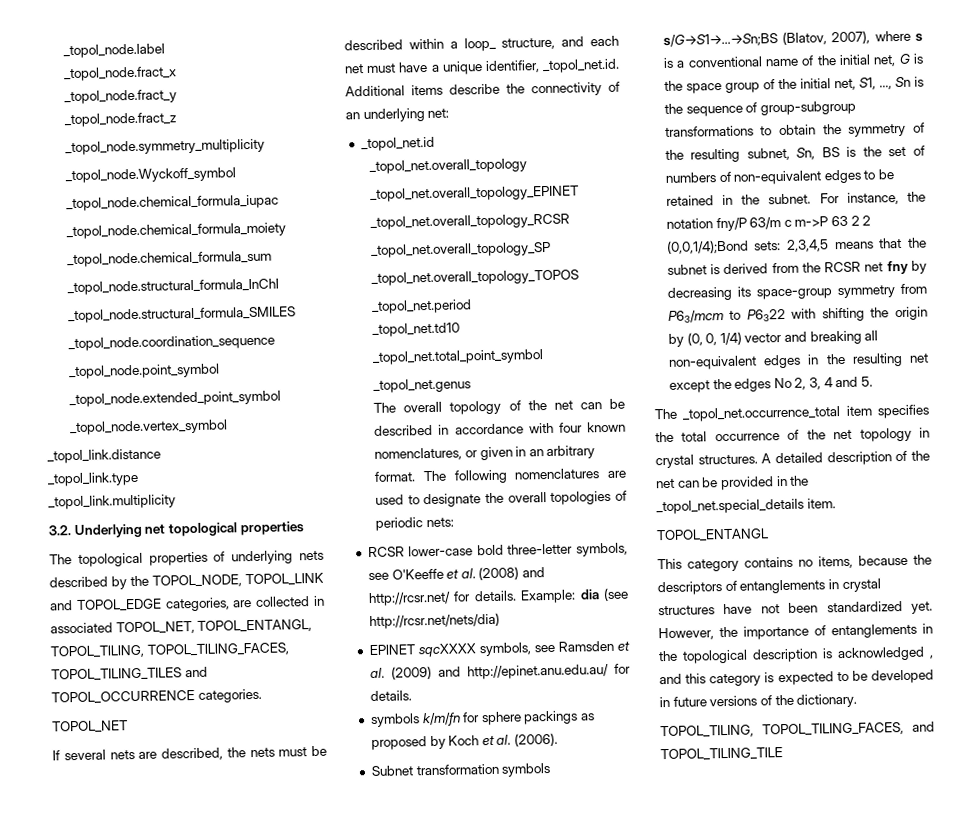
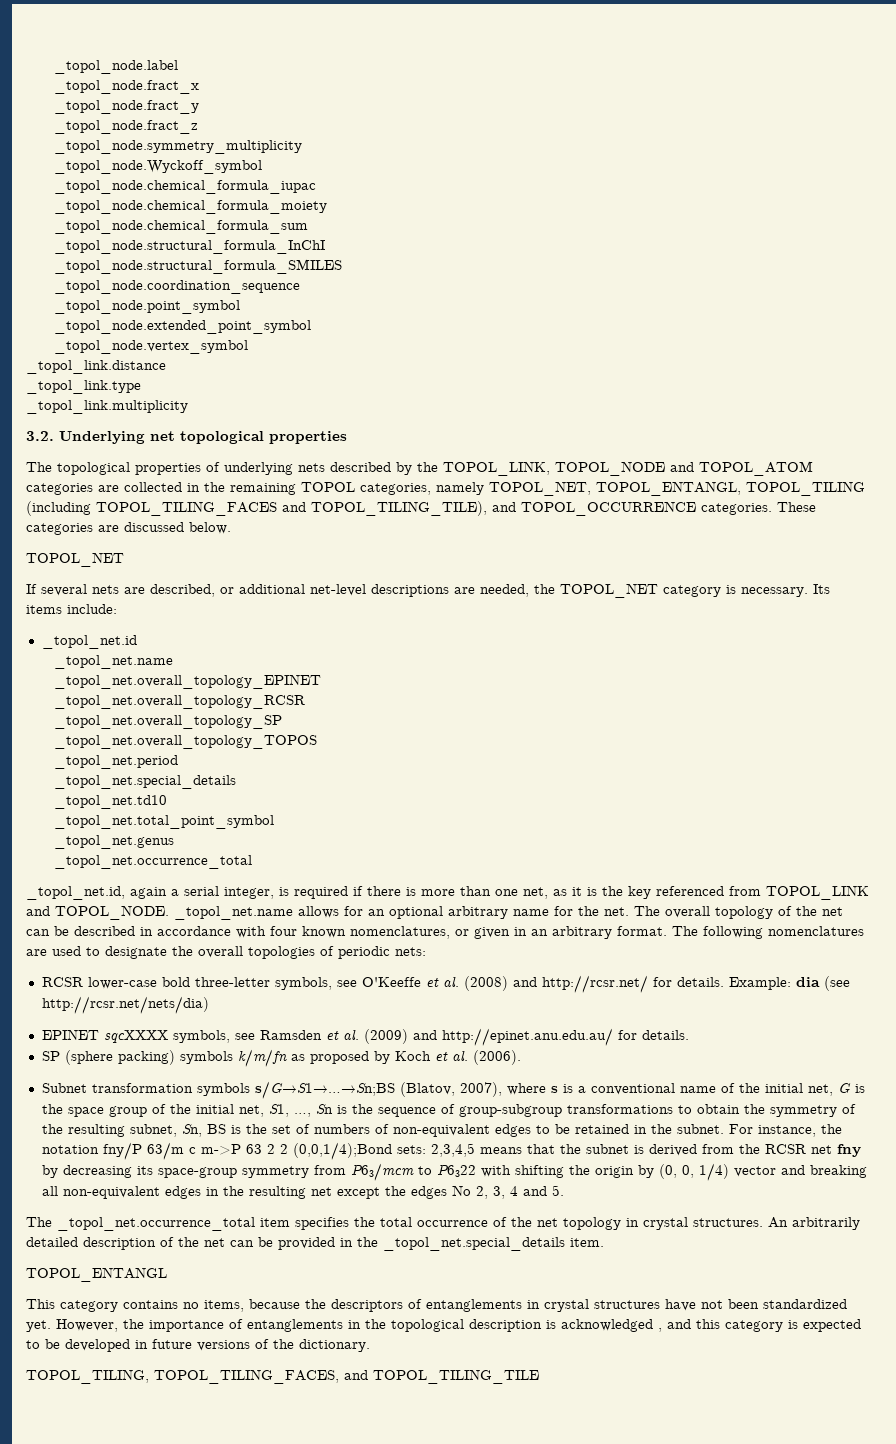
- The topological properties of underlying nets described by the TOPOL_NODE, TOPOL_LINK and TOPOL_EDGE categories, are collected in associated TOPOL_NET, TOPOL_ENTANGL, TOPOL_TILING, TOPOL_TILING_FACES, TOPOL_TILING_TILES and TOPOL_OCCURRENCE categories.
+ The topological properties of underlying nets described by the TOPOL_LINK, TOPOL_NODE and TOPOL_ATOM categories are collected in the remaining TOPOL categories, namely TOPOL_NET, TOPOL_ENTANGL, TOPOL_TILING (including TOPOL_TILING_FACES and TOPOL_TILING_TILE), and TOPOL_OCCURRENCE categories. These categories are discussed below.
- If several nets are described, the nets must be described within a loop_ structure, and each net must have a unique identifier, _topol_net.id. Additional items describe the connectivity of an underlying net:
+ If several nets are described, or additional net-level descriptions are needed, the TOPOL_NET category is necessary. Its items include:
  _topol_net.id
- _topol_net.overall_topology
+ _topol_net.name
  _topol_net.period
+ _topol_net.special_details
  _topol_net.genus
- The overall topology of the net can be described in accordance with four known nomenclatures, or given in an arbitrary format.
+ _topol_net.occurrence_total
+ _topol_net.id, again a serial integer, is required if there is more than one net, as it is the key referenced from TOPOL_LINK and TOPOL_NODE. _topol_net.name allows for an optional arbitrary name for the net. The overall topology of the net can be described in accordance with four known nomenclatures, or given in an arbitrary format.
- symbols k/m/fn for sphere packings as proposed by Koch et al. (2006).
+ SP (sphere packing) symbols k/m/fn as proposed by Koch et al. (2006).
- A detailed description of the net can be provided in the _topol_net.special_details item.
+ An arbitrarily detailed description of the net can be provided in the _topol_net.special_details item.

